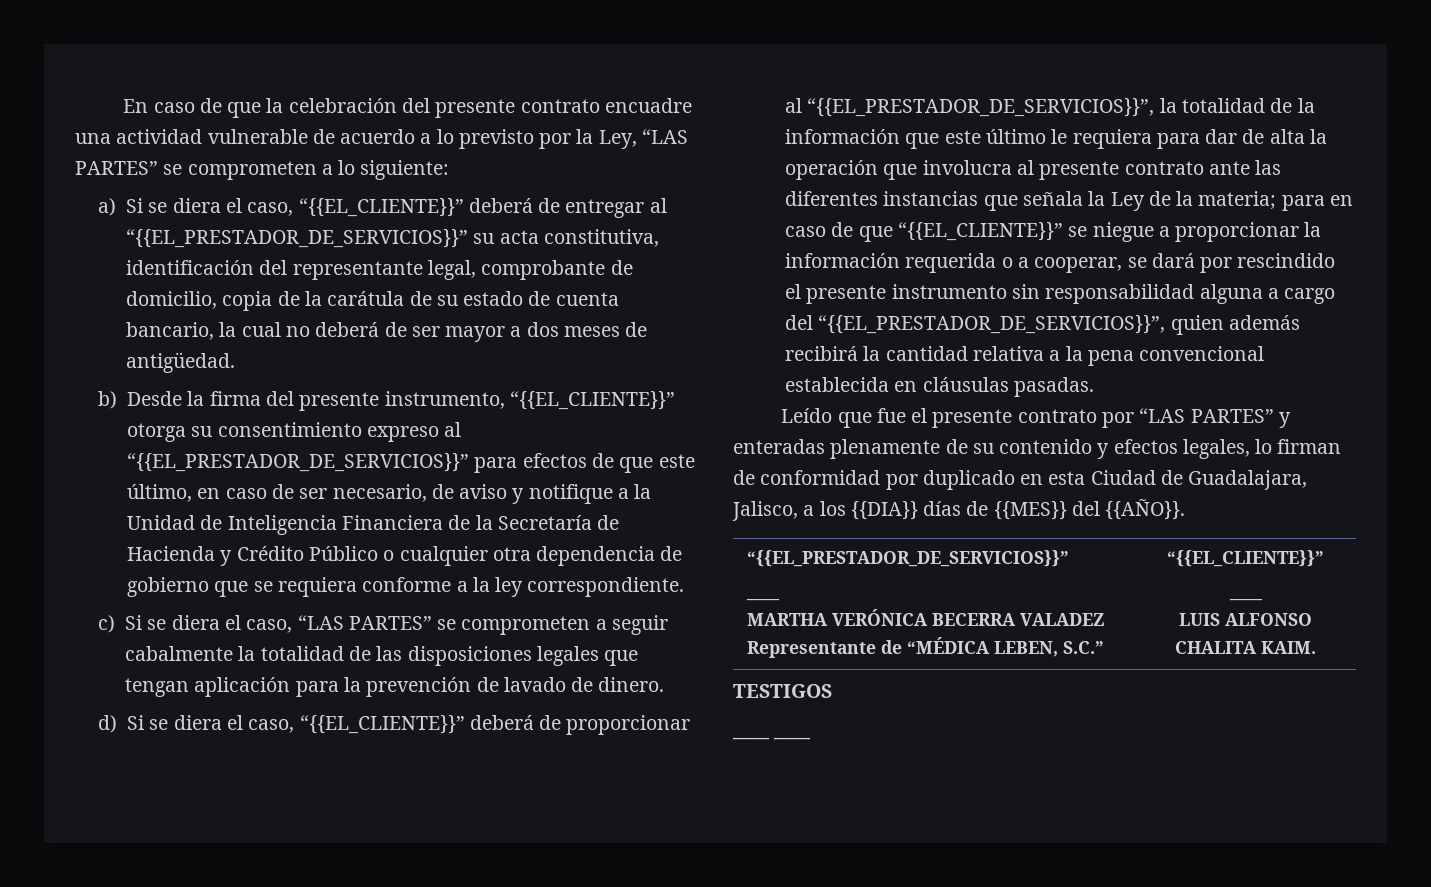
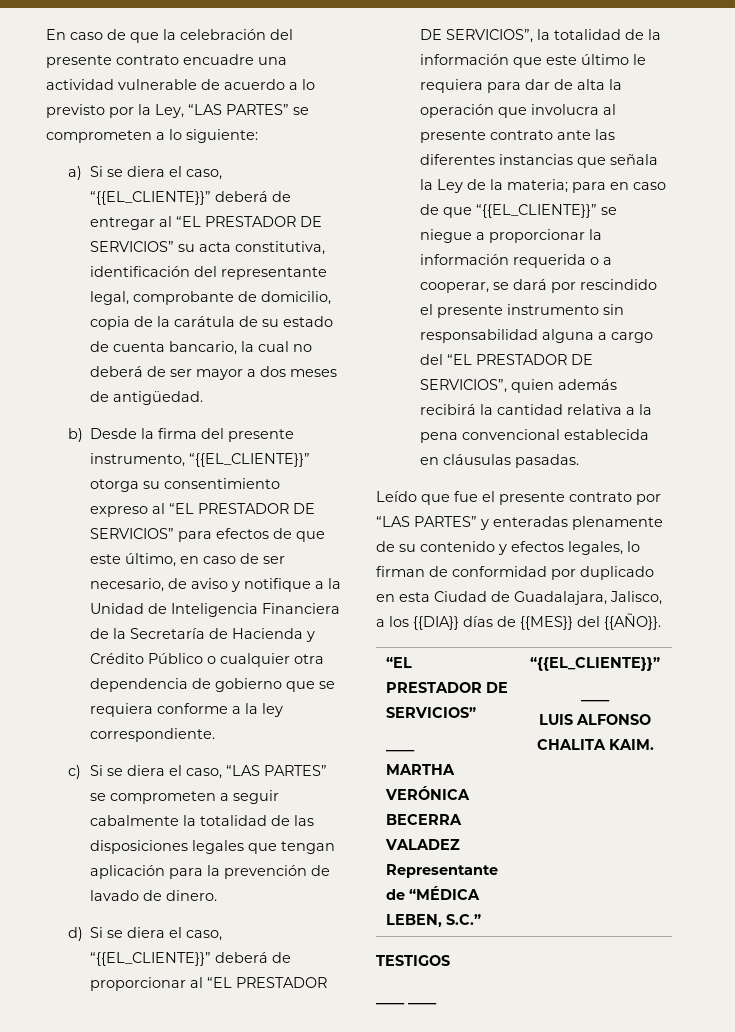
- a) Si se diera el caso, “{{EL_CLIENTE}}” deberá de entregar al “{{EL_PRESTADOR_DE_SERVICIOS}}” su acta constitutiva, identificación del representante legal, comprobante de domicilio, copia de la carátula de su estado de cuenta bancario, la cual no deberá de ser mayor a dos meses de antigüedad.
+ a) Si se diera el caso, “{{EL_CLIENTE}}” deberá de entregar al “EL PRESTADOR DE SERVICIOS” su acta constitutiva, identificación del representante legal, comprobante de domicilio, copia de la carátula de su estado de cuenta bancario, la cual no deberá de ser mayor a dos meses de antigüedad.
- b) Desde la firma del presente instrumento, “{{EL_CLIENTE}}” otorga su consentimiento expreso al “{{EL_PRESTADOR_DE_SERVICIOS}}” para efectos de que este último, en caso de ser necesario, de aviso y notifique a la Unidad de Inteligencia Financiera de la Secretaría de Hacienda y Crédito Público o cualquier otra dependencia de gobierno que se requiera conforme a la ley correspondiente.
+ b) Desde la firma del presente instrumento, “{{EL_CLIENTE}}” otorga su consentimiento expreso al “EL PRESTADOR DE SERVICIOS” para efectos de que este último, en caso de ser necesario, de aviso y notifique a la Unidad de Inteligencia Financiera de la Secretaría de Hacienda y Crédito Público o cualquier otra dependencia de gobierno que se requiera conforme a la ley correspondiente.
- d) Si se diera el caso, “{{EL_CLIENTE}}” deberá de proporcionar al “{{EL_PRESTADOR_DE_SERVICIOS}}”, la totalidad de la información que este último le requiera para dar de alta la operación que involucra al presente contrato ante las diferentes instancias que señala la Ley de la materia;
+ d) Si se diera el caso, “{{EL_CLIENTE}}” deberá de proporcionar al “EL PRESTADOR DE SERVICIOS”, la totalidad de la información que este último le requiera para dar de alta la operación que involucra al presente contrato ante las diferentes instancias que señala la Ley de la materia;
- para en caso de que “{{EL_CLIENTE}}” se niegue a proporcionar la información requerida o a cooperar, se dará por rescindido el presente instrumento sin responsabilidad alguna a cargo del “{{EL_PRESTADOR_DE_SERVICIOS}}”, quien además recibirá la cantidad relativa a la pena convencional establecida en cláusulas pasadas.
+ para en caso de que “{{EL_CLIENTE}}” se niegue a proporcionar la información requerida o a cooperar, se dará por rescindido el presente instrumento sin responsabilidad alguna a cargo del “EL PRESTADOR DE SERVICIOS”, quien además recibirá la cantidad relativa a la pena convencional establecida en cláusulas pasadas.
  Leído que fue el presente contrato por “LAS PARTES” y enteradas plenamente de su contenido y efectos legales, lo firman de conformidad por duplicado en esta Ciudad de Guadalajara, Jalisco, a los {{DIA}} días de {{MES}} del {{AÑO}}.
- “{{EL_PRESTADOR_DE_SERVICIOS}}”
+ “EL PRESTADOR DE SERVICIOS”

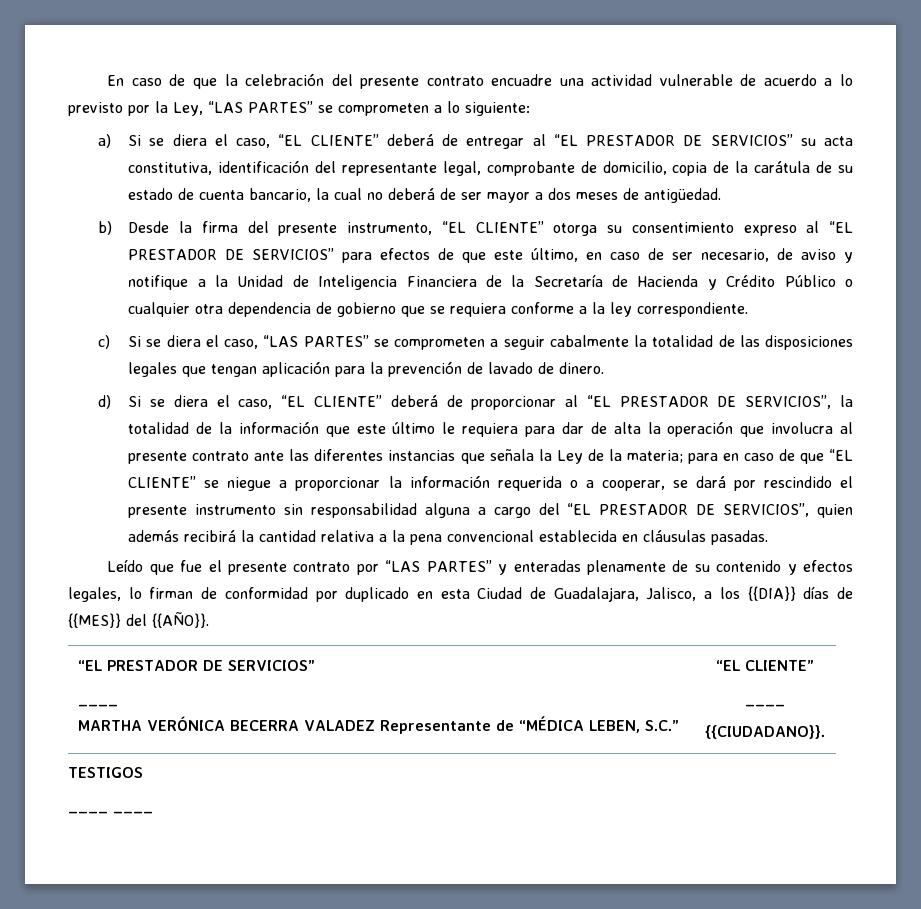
- a) Si se diera el caso, “{{EL_CLIENTE}}” deberá de entregar al “EL PRESTADOR DE SERVICIOS” su acta constitutiva, identificación del representante legal, comprobante de domicilio, copia de la carátula de su estado de cuenta bancario, la cual no deberá de ser mayor a dos meses de antigüedad.
+ a) Si se diera el caso, “EL CLIENTE” deberá de entregar al “EL PRESTADOR DE SERVICIOS” su acta constitutiva, identificación del representante legal, comprobante de domicilio, copia de la carátula de su estado de cuenta bancario, la cual no deberá de ser mayor a dos meses de antigüedad.
- b) Desde la firma del presente instrumento, “{{EL_CLIENTE}}” otorga su consentimiento expreso al “EL PRESTADOR DE SERVICIOS” para efectos de que este último, en caso de ser necesario, de aviso y notifique a la Unidad de Inteligencia Financiera de la Secretaría de Hacienda y Crédito Público o cualquier otra dependencia de gobierno que se requiera conforme a la ley correspondiente.
+ b) Desde la firma del presente instrumento, “EL CLIENTE” otorga su consentimiento expreso al “EL PRESTADOR DE SERVICIOS” para efectos de que este último, en caso de ser necesario, de aviso y notifique a la Unidad de Inteligencia Financiera de la Secretaría de Hacienda y Crédito Público o cualquier otra dependencia de gobierno que se requiera conforme a la ley correspondiente.
- d) Si se diera el caso, “{{EL_CLIENTE}}” deberá de proporcionar al “EL PRESTADOR DE SERVICIOS”, la totalidad de la información que este último le requiera para dar de alta la operación que involucra al presente contrato ante las diferentes instancias que señala la Ley de la materia;
+ d) Si se diera el caso, “EL CLIENTE” deberá de proporcionar al “EL PRESTADOR DE SERVICIOS”, la totalidad de la información que este último le requiera para dar de alta la operación que involucra al presente contrato ante las diferentes instancias que señala la Ley de la materia;
- para en caso de que “{{EL_CLIENTE}}” se niegue a proporcionar la información requerida o a cooperar, se dará por rescindido el presente instrumento sin responsabilidad alguna a cargo del “EL PRESTADOR DE SERVICIOS”, quien además recibirá la cantidad relativa a la pena convencional establecida en cláusulas pasadas.
+ para en caso de que “EL CLIENTE” se niegue a proporcionar la información requerida o a cooperar, se dará por rescindido el presente instrumento sin responsabilidad alguna a cargo del “EL PRESTADOR DE SERVICIOS”, quien además recibirá la cantidad relativa a la pena convencional establecida en cláusulas pasadas.
  Leído que fue el presente contrato por “LAS PARTES” y enteradas plenamente de su contenido y efectos legales, lo firman de conformidad por duplicado en esta Ciudad de Guadalajara, Jalisco, a los {{DIA}} días de {{MES}} del {{AÑO}}.
  “EL PRESTADOR DE SERVICIOS”
  ____
- MARTHA VERÓNICA BECERRA VALADEZ Representante de “MÉDICA LEBEN, S.C.” | “{{EL_CLIENTE}}”
+ MARTHA VERÓNICA BECERRA VALADEZ Representante de “MÉDICA LEBEN, S.C.” | “EL CLIENTE”
  ____
- LUIS ALFONSO CHALITA KAIM.
+ {{CIUDADANO}}.

